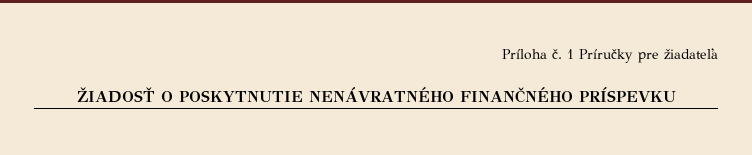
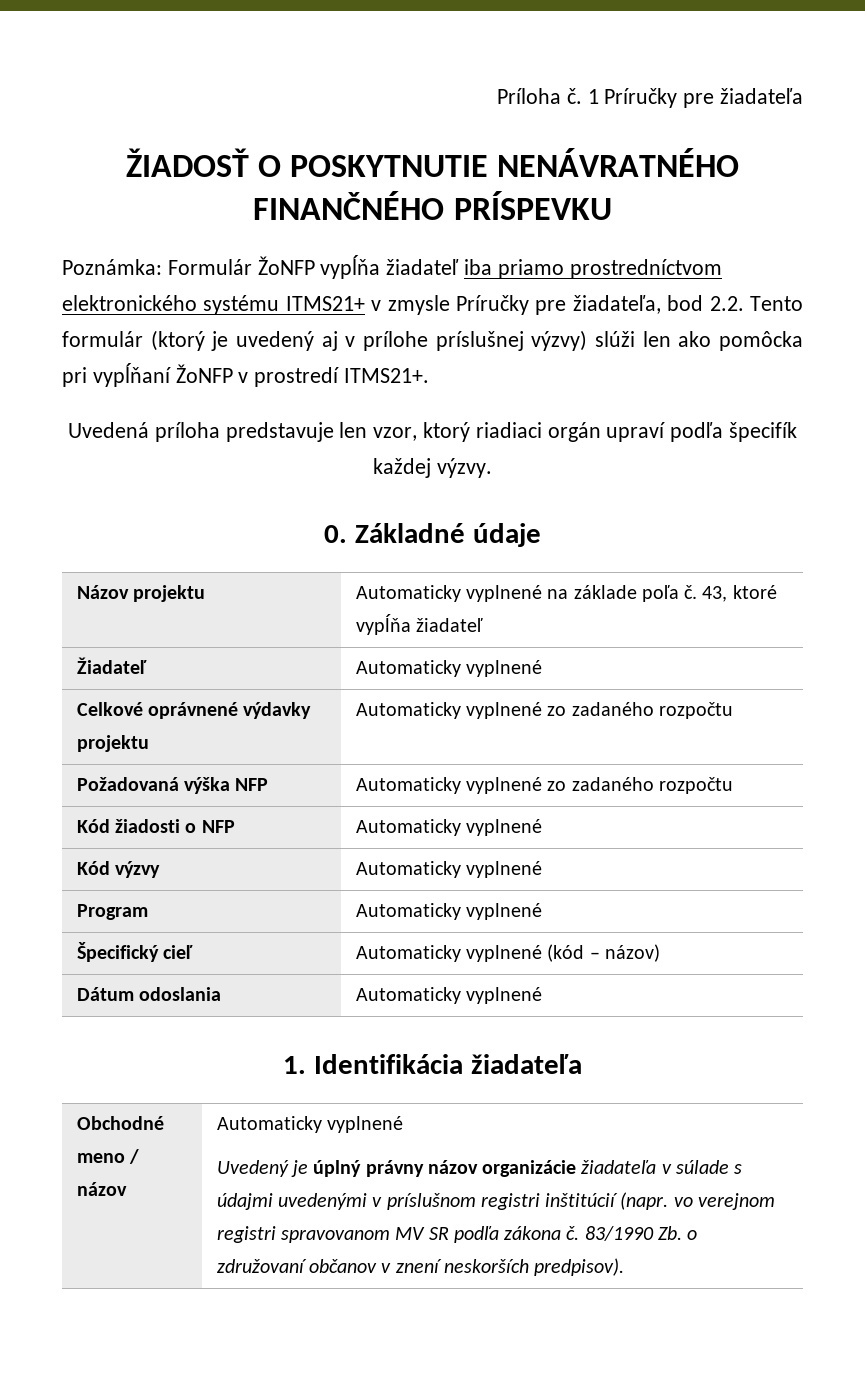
+ Poznámka: Formulár ŽoNFP vypĺňa žiadateľ iba priamo prostredníctvom elektronického systému ITMS21+ v zmysle Príručky pre žiadateľa, bod 2.2. Tento formulár (ktorý je uvedený aj v prílohe príslušnej výzvy) slúži len ako pomôcka pri vypĺňaní ŽoNFP v prostredí ITMS21+.
+ Uvedená príloha predstavuje len vzor, ktorý riadiaci orgán upraví podľa špecifík každej výzvy.
+ 0. Základné údaje
+ Názov projektu | Automaticky vyplnené na základe poľa č. 43, ktoré vypĺňa žiadateľ
+ Žiadateľ | Automaticky vyplnené
+ Celkové oprávnené výdavky projektu | Automaticky vyplnené zo zadaného rozpočtu
+ Požadovaná výška NFP | Automaticky vyplnené zo zadaného rozpočtu
+ Kód žiadosti o NFP | Automaticky vyplnené
+ Kód výzvy | Automaticky vyplnené
+ Program | Automaticky vyplnené
+ Špecifický cieľ | Automaticky vyplnené (kód – názov)
+ Dátum odoslania | Automaticky vyplnené
+ 1. Identifikácia žiadateľa
+ Obchodné meno / názov | Automaticky vyplnené
+ Uvedený je úplný právny názov organizácie žiadateľa v súlade s údajmi uvedenými v príslušnom registri inštitúcií (napr. vo verejnom registri spravovanom MV SR podľa zákona č. 83/1990 Zb. o združovaní občanov v znení neskorších predpisov).

